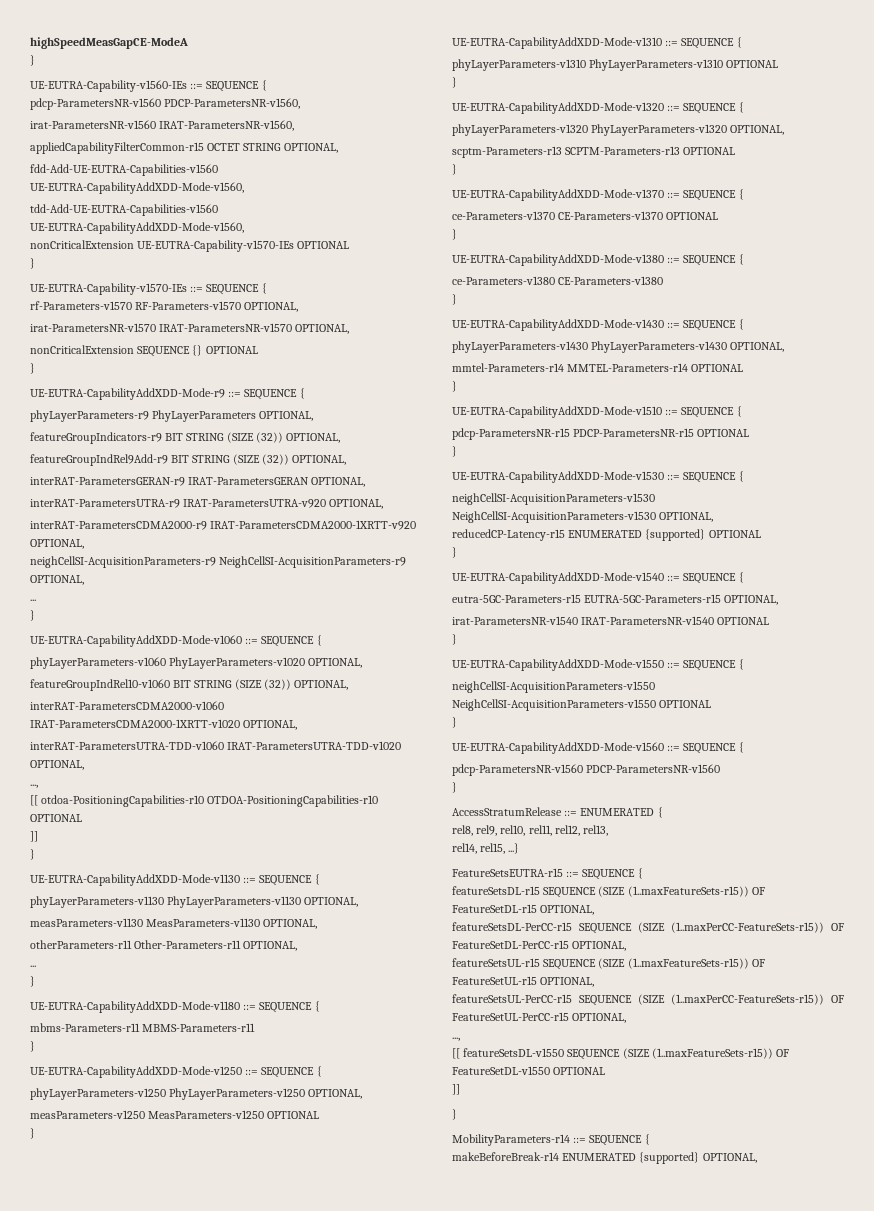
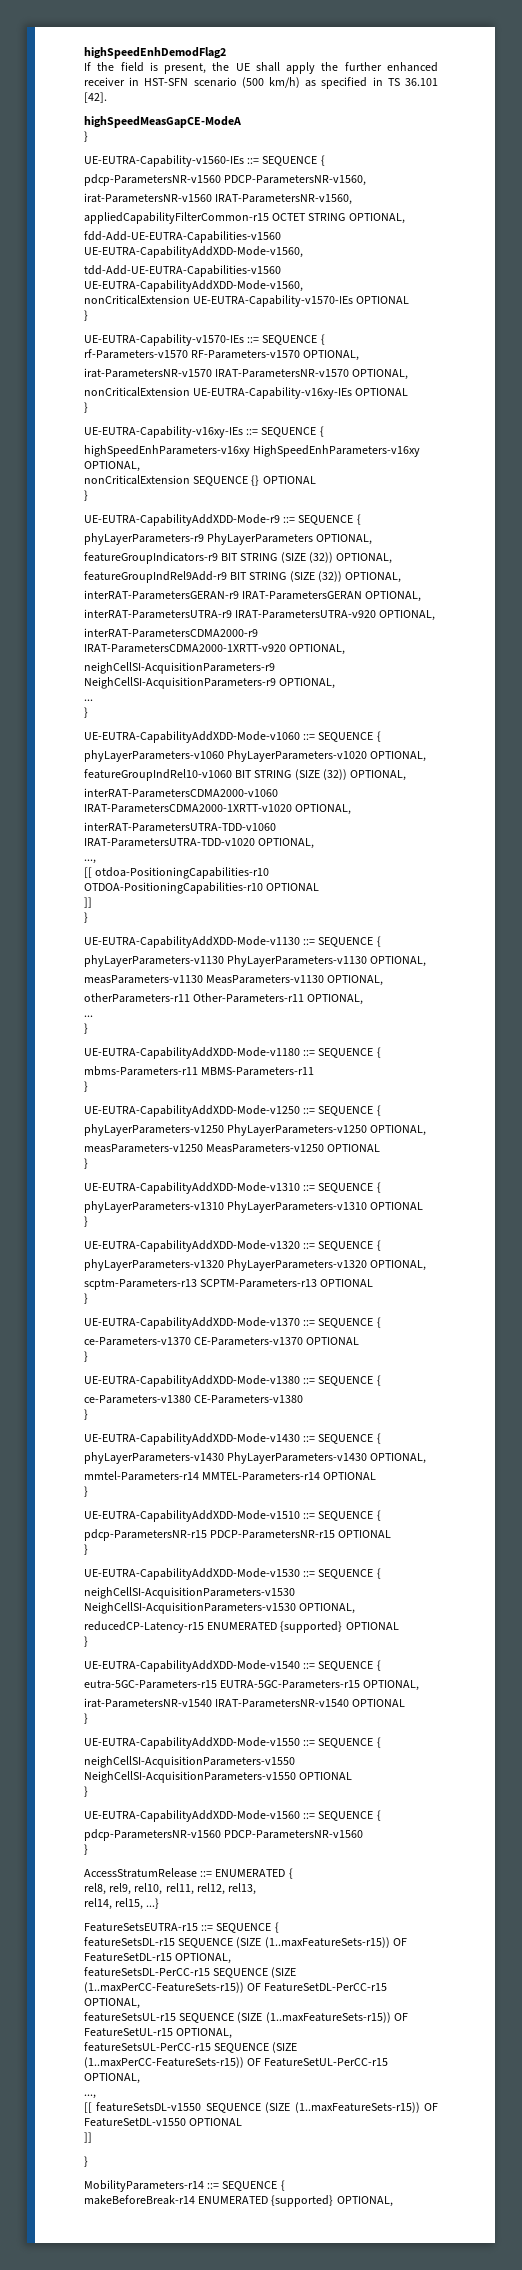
+ highSpeedEnhDemodFlag2
+ If the field is present, the UE shall apply the further enhanced receiver in HST-SFN scenario (500 km/h) as specified in TS 36.101 [42].
+ nonCriticalExtension UE-EUTRA-Capability-v16xy-IEs OPTIONAL
+ }
+ UE-EUTRA-Capability-v16xy-IEs ::= SEQUENCE {
+ highSpeedEnhParameters-v16xy HighSpeedEnhParameters-v16xy OPTIONAL,

